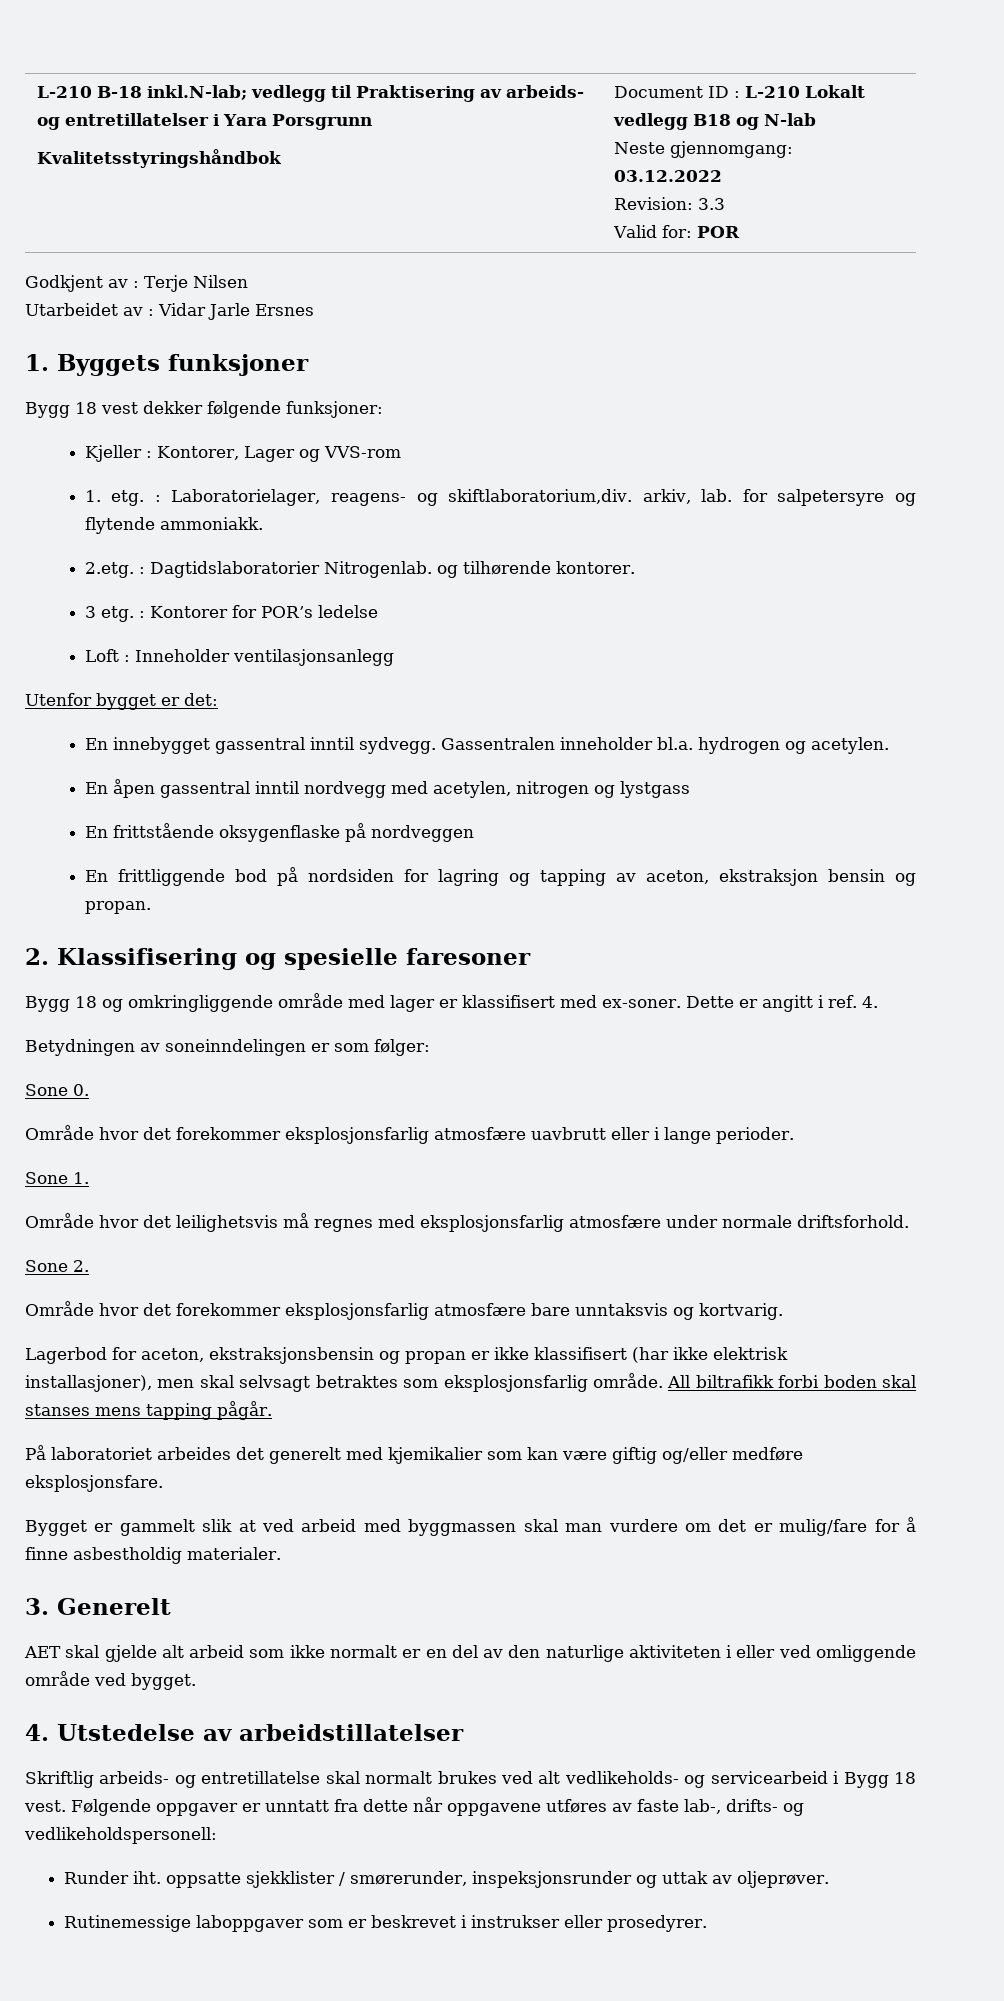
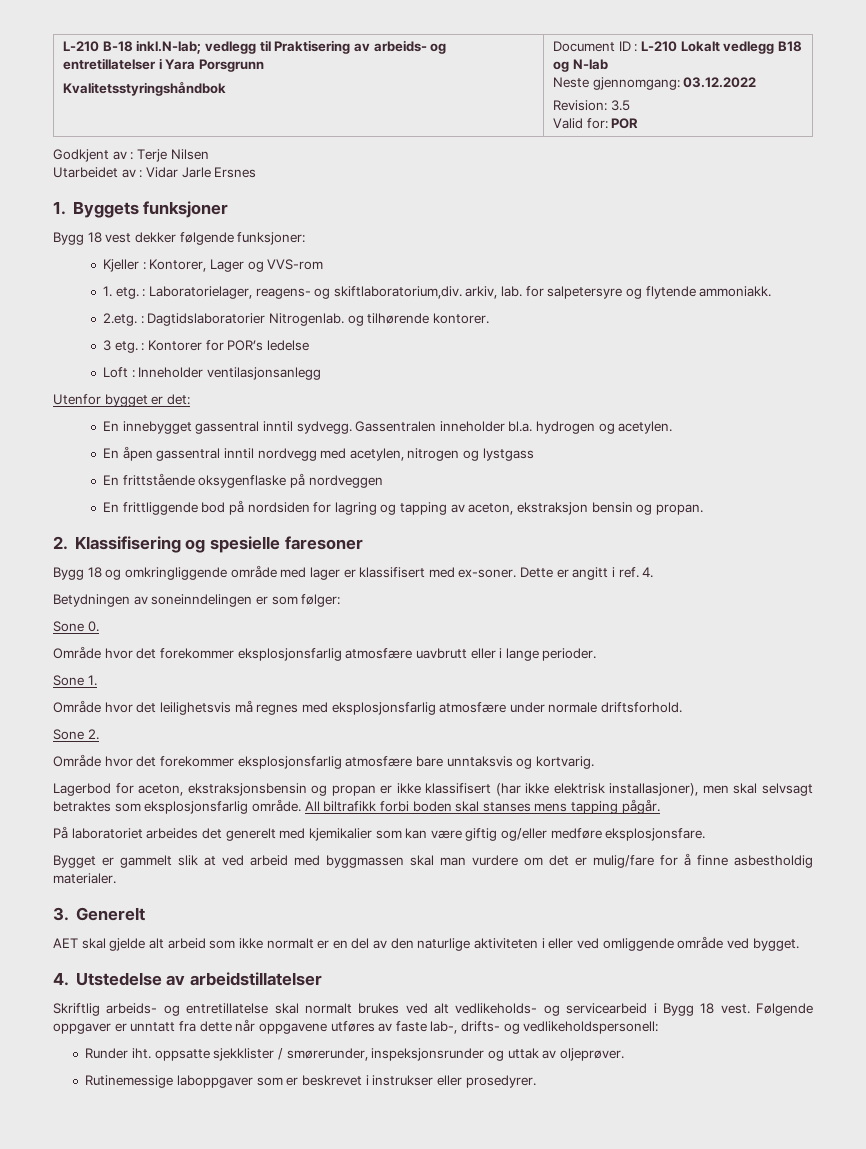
  L-210 B-18 inkl.N-lab; vedlegg til Praktisering av arbeids- og entretillatelser i Yara Porsgrunn
  Kvalitetsstyringshåndbok | Document ID : L-210 Lokalt vedlegg B18 og N-lab
  Neste gjennomgang: 03.12.2022
- Revision: 3.3
+ Revision: 3.5

